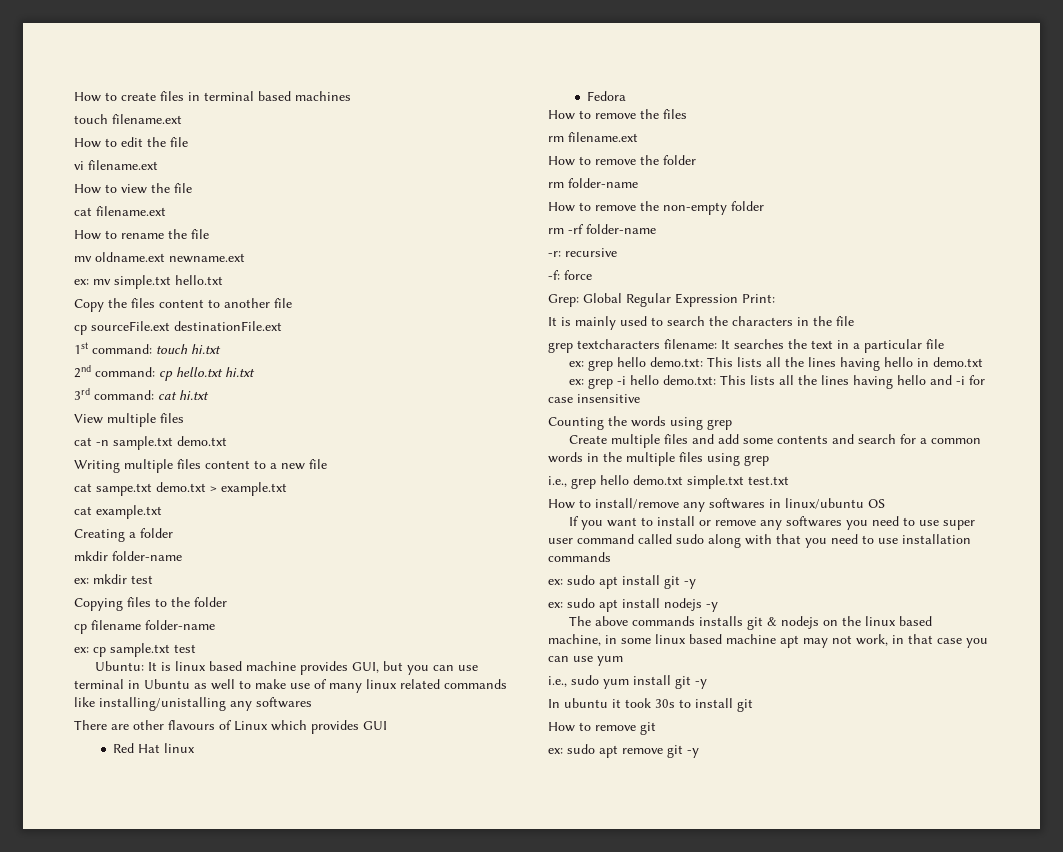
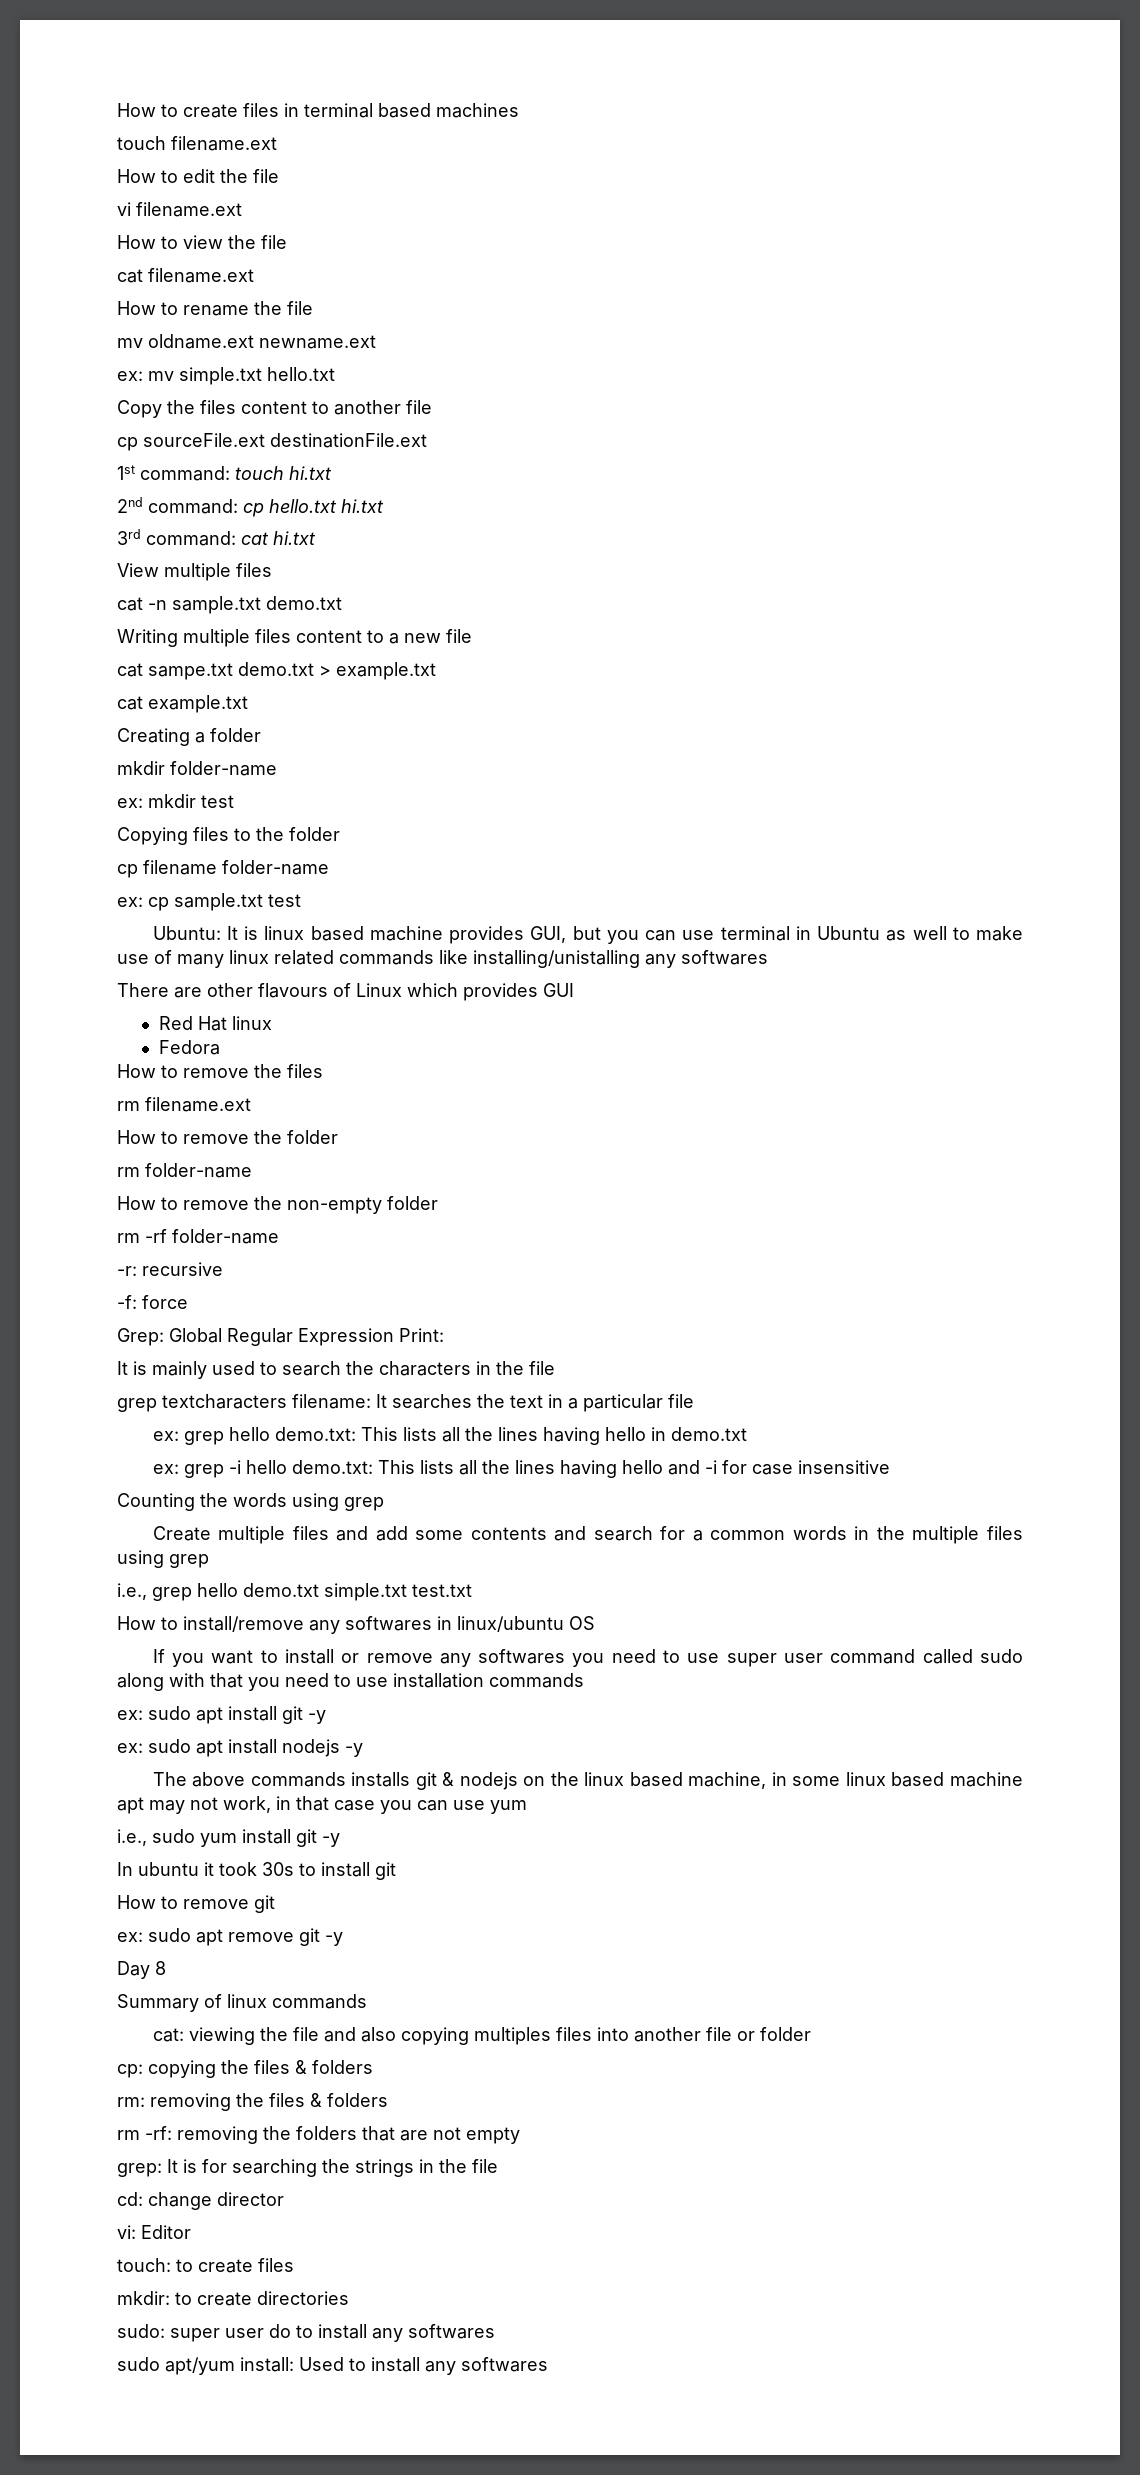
+ Day 8
+ Summary of linux commands
+ cat: viewing the file and also copying multiples files into another file or folder
+ cp: copying the files & folders
+ rm: removing the files & folders
+ rm -rf: removing the folders that are not empty
+ grep: It is for searching the strings in the file
+ cd: change director
+ vi: Editor
+ touch: to create files
+ mkdir: to create directories
+ sudo: super user do to install any softwares
+ sudo apt/yum install: Used to install any softwares

